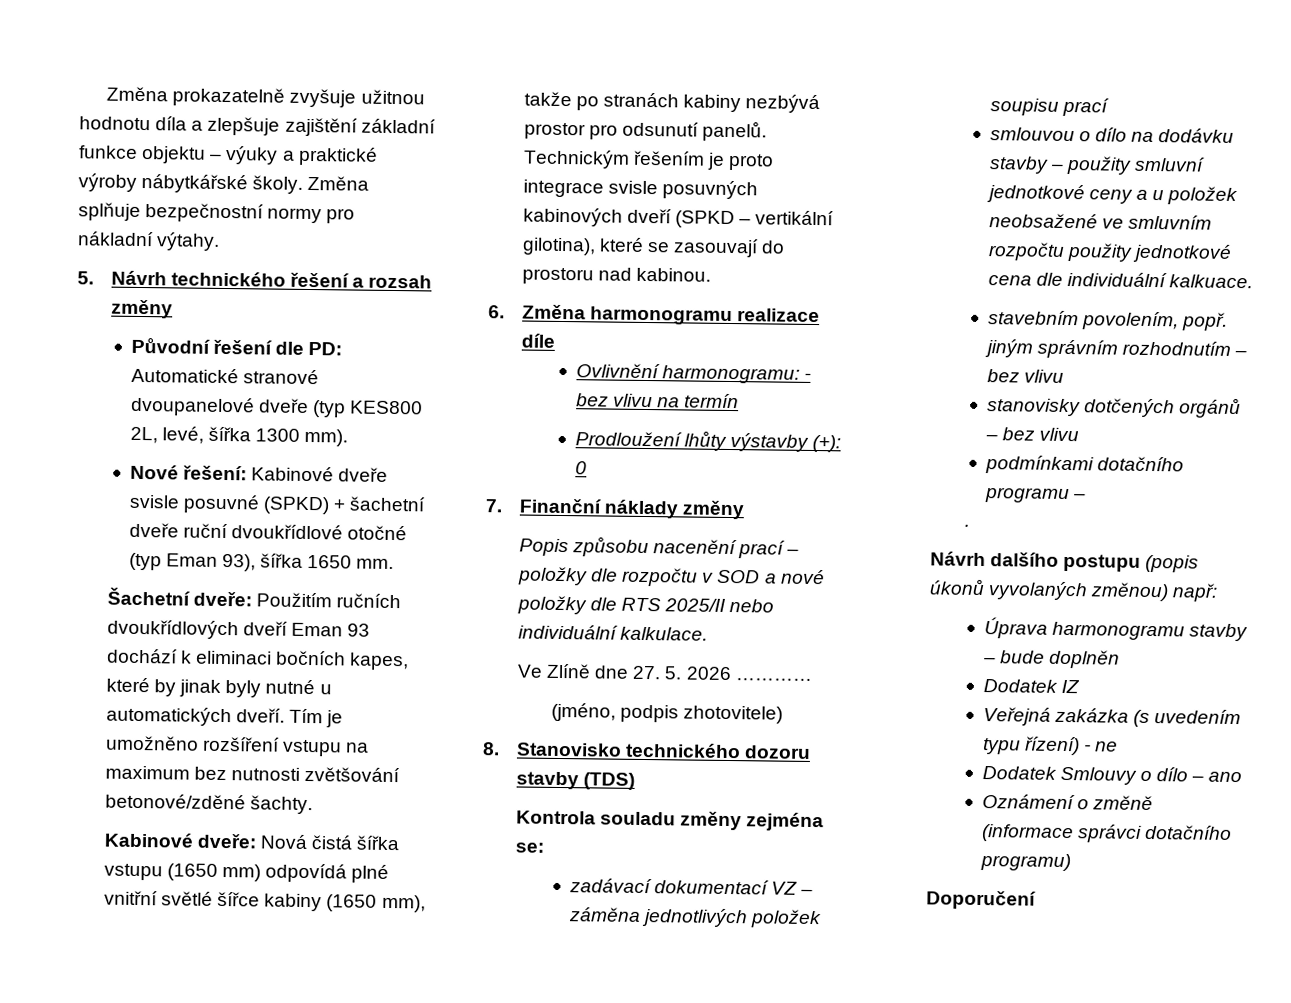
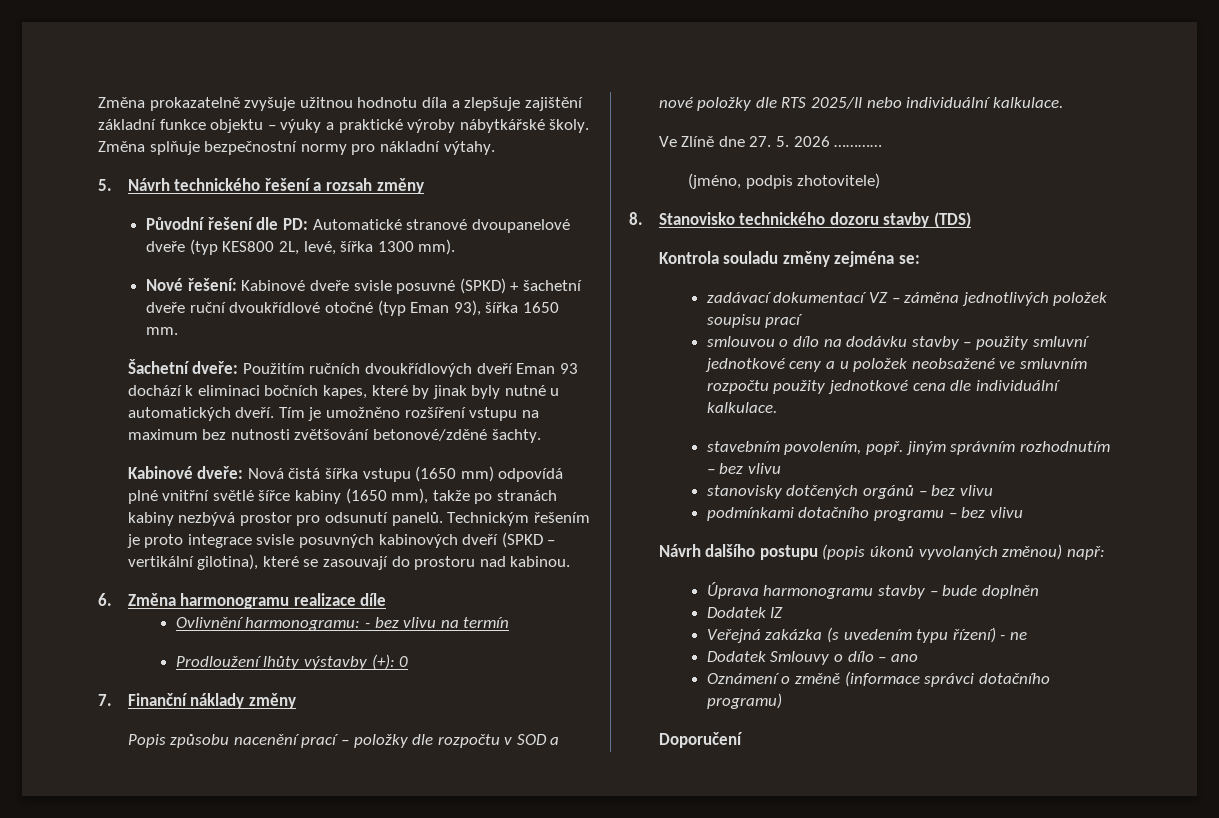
- smlouvou o dílo na dodávku stavby – použity smluvní jednotkové ceny a u položek neobsažené ve smluvním rozpočtu použity jednotkové cena dle individuální kalkuace.
+ smlouvou o dílo na dodávku stavby – použity smluvní jednotkové ceny a u položek neobsažené ve smluvním rozpočtu použity jednotkové cena dle individuální kalkulace.
- podmínkami dotačního programu –
- .
+ podmínkami dotačního programu – bez vlivu

